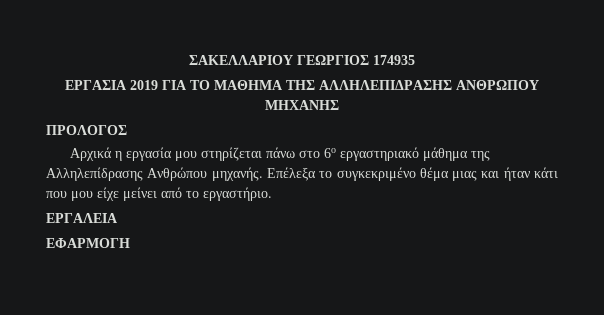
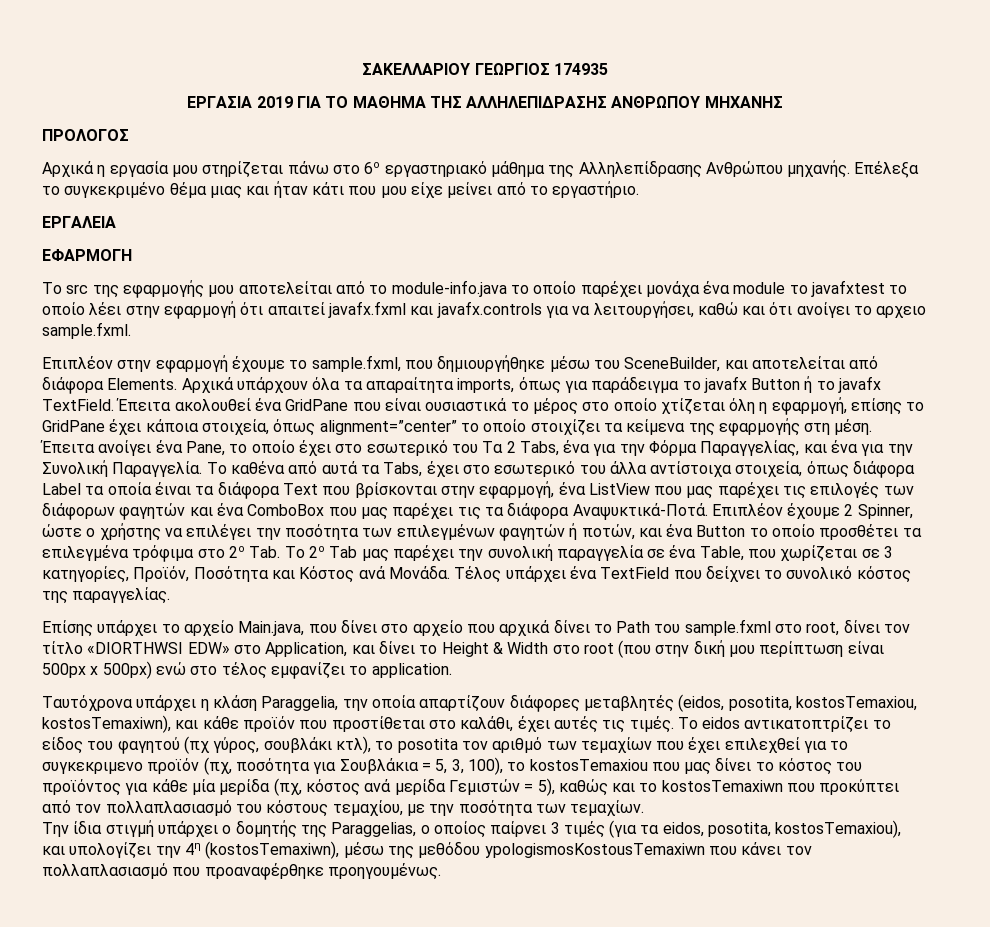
+ Το src της εφαρμογής μου αποτελείται από το module-info.java το οποίο παρέχει μονάχα ένα module το javafxtest το οποίο λέει στην εφαρμογή ότι απαιτεί javafx.fxml και javafx.controls για να λειτουργήσει, καθώ και ότι ανοίγει το αρχειο sample.fxml.
+ Επιπλέον στην εφαρμογή έχουμε το sample.fxml, που δημιουργήθηκε μέσω του SceneBuilder, και αποτελείται από διάφορα Elements. Αρχικά υπάρχουν όλα τα απαραίτητα imports, όπως για παράδειγμα το javafx Button ή το javafx TextField. Έπειτα ακολουθεί ένα GridPane που είναι ουσιαστικά το μέρος στο οποίο χτίζεται όλη η εφαρμογή, επίσης το GridPane έχει κάποια στοιχεία, όπως alignment=”center” το οποίο στοιχίζει τα κείμενα της εφαρμογής στη μέση. Έπειτα ανοίγει ένα Pane, το οποίο έχει στο εσωτερικό του Τα 2 Tabs, ένα για την Φόρμα Παραγγελίας, και ένα για την Συνολική Παραγγελία. Το καθένα από αυτά τα Tabs, έχει στο εσωτερικό του άλλα αντίστοιχα στοιχεία, όπως διάφορα Label τα οποία έιναι τα διάφορα Text που βρίσκονται στην εφαρμογή, ένα ListView που μας παρέχει τις επιλογές των διάφορων φαγητών και ένα ComboBox που μας παρέχει τις τα διάφορα Αναψυκτικά-Ποτά. Επιπλέον έχουμε 2 Spinner, ώστε ο χρήστης να επιλέγει την ποσότητα των επιλεγμένων φαγητών ή ποτών, και ένα Button το οποίο προσθέτει τα επιλεγμένα τρόφιμα στο 2ο Tab. Το 2ο Tab μας παρέχει την συνολική παραγγελία σε ένα Table, που χωρίζεται σε 3 κατηγορίες, Προϊόν, Ποσότητα και Κόστος ανά Μονάδα. Τέλος υπάρχει ένα TextField που δείχνει το συνολικό κόστος της παραγγελίας.
+ Επίσης υπάρχει το αρχείο Main.java, που δίνει στο αρχείο που αρχικά δίνει το Path του sample.fxml στο root, δίνει τον τίτλο «DIORTHWSI EDW» στο Application, και δίνει το Height & Width στο root (που στην δική μου περίπτωση είναι 500px x 500px) ενώ στο τέλος εμφανίζει το application.
+ Ταυτόχρονα υπάρχει η κλάση Paraggelia, την οποία απαρτίζουν διάφορες μεταβλητές (eidos, posotita, kostosTemaxiou, kostosTemaxiwn), και κάθε προϊόν που προστίθεται στο καλάθι, έχει αυτές τις τιμές. Το eidos αντικατοπτρίζει το είδος του φαγητού (πχ γύρος, σουβλάκι κτλ), το posotita τον αριθμό των τεμαχίων που έχει επιλεχθεί για το συγκεκριμενο προϊόν (πχ, ποσότητα για Σουβλάκια = 5, 3, 100), το kostosTemaxiou που μας δίνει το κόστος του προϊόντος για κάθε μία μερίδα (πχ, κόστος ανά μερίδα Γεμιστών = 5), καθώς και το kostosTemaxiwn που προκύπτει από τον πολλαπλασιασμό του κόστους τεμαχίου, με την ποσότητα των τεμαχίων.
+ Την ίδια στιγμή υπάρχει ο δομητής της Paraggelias, ο οποίος παίρνει 3 τιμές (για τα eidos, posotita, kostosTemaxiou), και υπολογίζει την 4η (kostosTemaxiwn), μέσω της μεθόδου ypologismosKostousTemaxiwn που κάνει τον πολλαπλασιασμό που προαναφέρθηκε προηγουμένως.

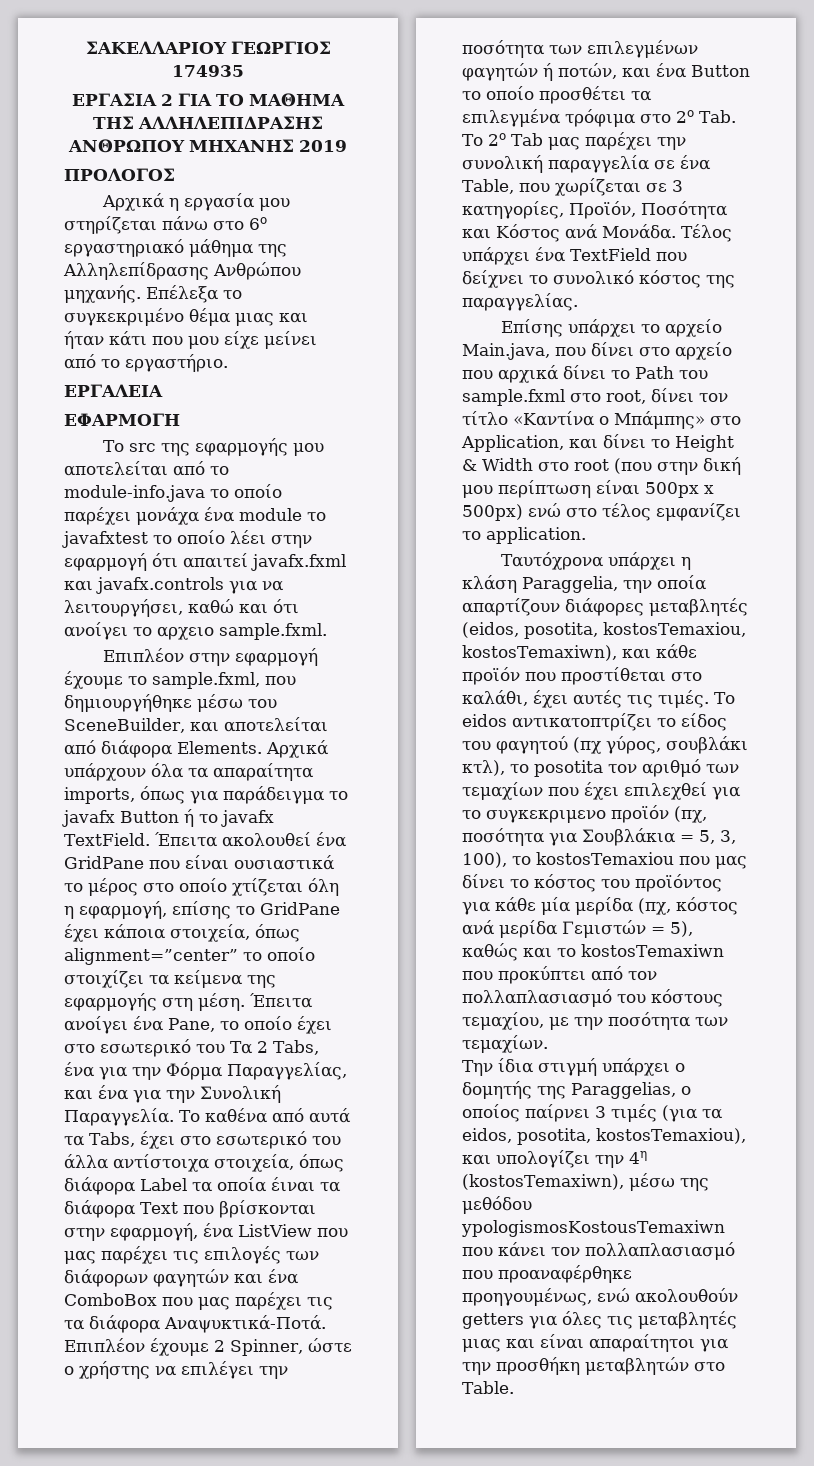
- ΕΡΓΑΣΙΑ 2019 ΓΙΑ ΤΟ ΜΑΘΗΜΑ ΤΗΣ ΑΛΛΗΛΕΠΙΔΡΑΣΗΣ ΑΝΘΡΩΠΟΥ ΜΗΧΑΝΗΣ
+ ΕΡΓΑΣΙΑ 2 ΓΙΑ ΤΟ ΜΑΘΗΜΑ ΤΗΣ ΑΛΛΗΛΕΠΙΔΡΑΣΗΣ ΑΝΘΡΩΠΟΥ ΜΗΧΑΝΗΣ 2019
- Επίσης υπάρχει το αρχείο Main.java, που δίνει στο αρχείο που αρχικά δίνει το Path του sample.fxml στο root, δίνει τον τίτλο «DIORTHWSI EDW» στο Application, και δίνει το Height & Width στο root (που στην δική μου περίπτωση είναι 500px x 500px) ενώ στο τέλος εμφανίζει το application.
+ Επίσης υπάρχει το αρχείο Main.java, που δίνει στο αρχείο που αρχικά δίνει το Path του sample.fxml στο root, δίνει τον τίτλο «Καντίνα ο Μπάμπης» στο Application, και δίνει το Height & Width στο root (που στην δική μου περίπτωση είναι 500px x 500px) ενώ στο τέλος εμφανίζει το application.
- Την ίδια στιγμή υπάρχει ο δομητής της Paraggelias, ο οποίος παίρνει 3 τιμές (για τα eidos, posotita, kostosTemaxiou), και υπολογίζει την 4η (kostosTemaxiwn), μέσω της μεθόδου ypologismosKostousTemaxiwn που κάνει τον πολλαπλασιασμό που προαναφέρθηκε προηγουμένως.
+ Την ίδια στιγμή υπάρχει ο δομητής της Paraggelias, ο οποίος παίρνει 3 τιμές (για τα eidos, posotita, kostosTemaxiou), και υπολογίζει την 4η (kostosTemaxiwn), μέσω της μεθόδου ypologismosKostousTemaxiwn που κάνει τον πολλαπλασιασμό που προαναφέρθηκε προηγουμένως, ενώ ακολουθούν getters για όλες τις μεταβλητές μιας και είναι απαραίτητοι για την προσθήκη μεταβλητών στο Table.

